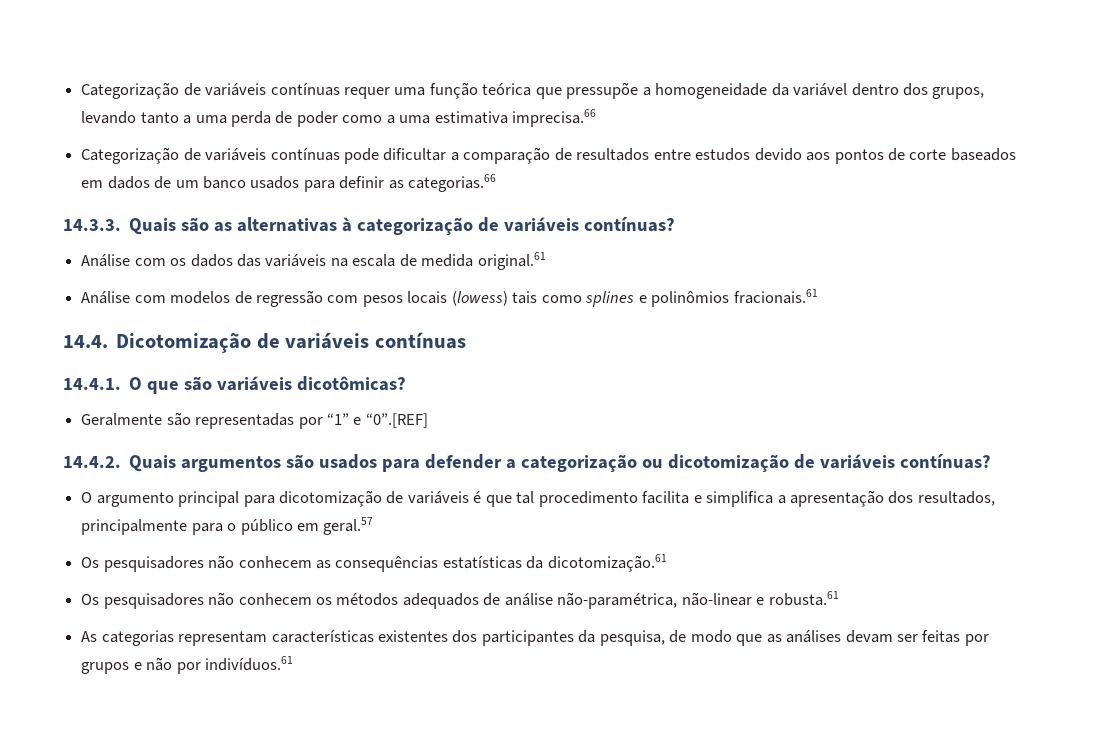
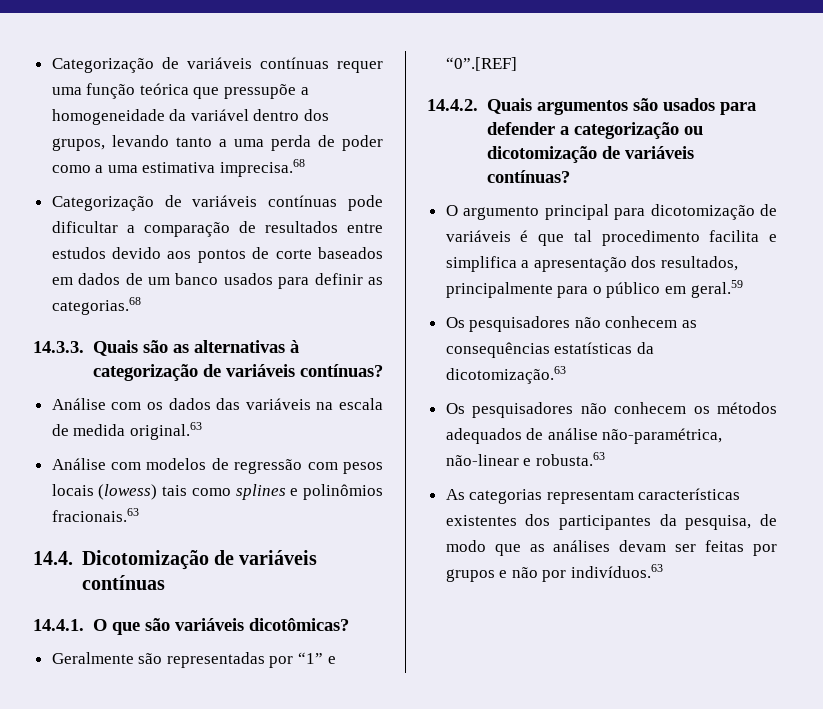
- Categorização de variáveis contínuas requer uma função teórica que pressupõe a homogeneidade da variável dentro dos grupos, levando tanto a uma perda de poder como a uma estimativa imprecisa.66
+ Categorização de variáveis contínuas requer uma função teórica que pressupõe a homogeneidade da variável dentro dos grupos, levando tanto a uma perda de poder como a uma estimativa imprecisa.68
- Categorização de variáveis contínuas pode dificultar a comparação de resultados entre estudos devido aos pontos de corte baseados em dados de um banco usados para definir as categorias.66
+ Categorização de variáveis contínuas pode dificultar a comparação de resultados entre estudos devido aos pontos de corte baseados em dados de um banco usados para definir as categorias.68
- Análise com os dados das variáveis na escala de medida original.61
+ Análise com os dados das variáveis na escala de medida original.63
- Análise com modelos de regressão com pesos locais (lowess) tais como splines e polinômios fracionais.61
+ Análise com modelos de regressão com pesos locais (lowess) tais como splines e polinômios fracionais.63
- O argumento principal para dicotomização de variáveis é que tal procedimento facilita e simplifica a apresentação dos resultados, principalmente para o público em geral.57
+ O argumento principal para dicotomização de variáveis é que tal procedimento facilita e simplifica a apresentação dos resultados, principalmente para o público em geral.59
- Os pesquisadores não conhecem as consequências estatísticas da dicotomização.61
+ Os pesquisadores não conhecem as consequências estatísticas da dicotomização.63
- Os pesquisadores não conhecem os métodos adequados de análise não-paramétrica, não-linear e robusta.61
+ Os pesquisadores não conhecem os métodos adequados de análise não-paramétrica, não-linear e robusta.63
- As categorias representam características existentes dos participantes da pesquisa, de modo que as análises devam ser feitas por grupos e não por indivíduos.61
+ As categorias representam características existentes dos participantes da pesquisa, de modo que as análises devam ser feitas por grupos e não por indivíduos.63

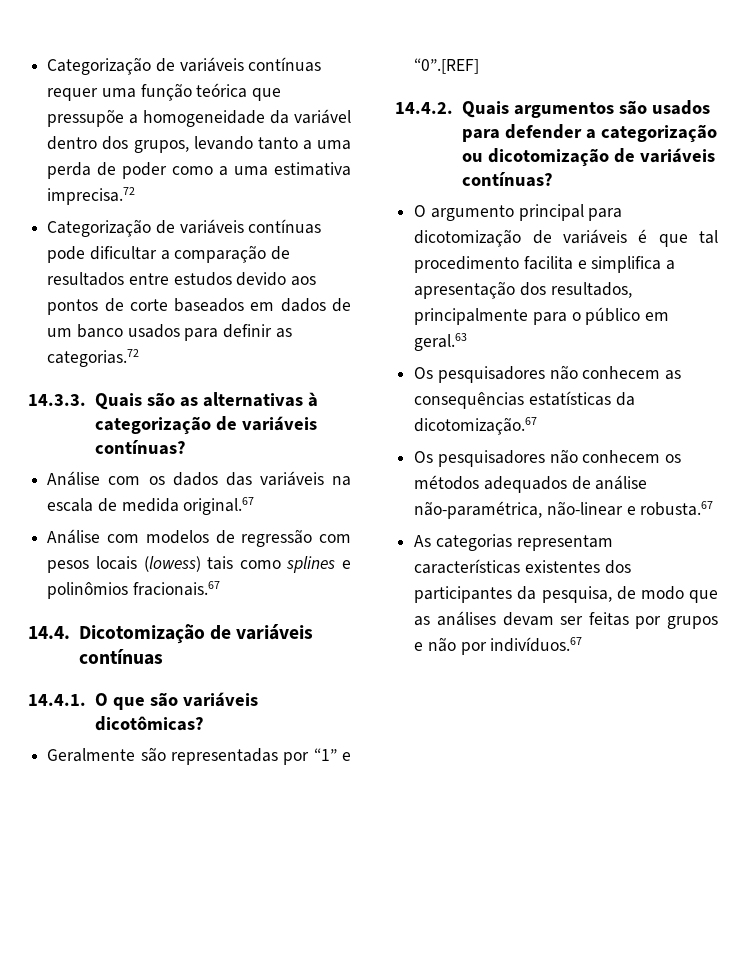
- Categorização de variáveis contínuas requer uma função teórica que pressupõe a homogeneidade da variável dentro dos grupos, levando tanto a uma perda de poder como a uma estimativa imprecisa.68
+ Categorização de variáveis contínuas requer uma função teórica que pressupõe a homogeneidade da variável dentro dos grupos, levando tanto a uma perda de poder como a uma estimativa imprecisa.72
- Categorização de variáveis contínuas pode dificultar a comparação de resultados entre estudos devido aos pontos de corte baseados em dados de um banco usados para definir as categorias.68
+ Categorização de variáveis contínuas pode dificultar a comparação de resultados entre estudos devido aos pontos de corte baseados em dados de um banco usados para definir as categorias.72
- Análise com os dados das variáveis na escala de medida original.63
+ Análise com os dados das variáveis na escala de medida original.67
- Análise com modelos de regressão com pesos locais (lowess) tais como splines e polinômios fracionais.63
+ Análise com modelos de regressão com pesos locais (lowess) tais como splines e polinômios fracionais.67
- O argumento principal para dicotomização de variáveis é que tal procedimento facilita e simplifica a apresentação dos resultados, principalmente para o público em geral.59
+ O argumento principal para dicotomização de variáveis é que tal procedimento facilita e simplifica a apresentação dos resultados, principalmente para o público em geral.63
- Os pesquisadores não conhecem as consequências estatísticas da dicotomização.63
+ Os pesquisadores não conhecem as consequências estatísticas da dicotomização.67
- Os pesquisadores não conhecem os métodos adequados de análise não-paramétrica, não-linear e robusta.63
+ Os pesquisadores não conhecem os métodos adequados de análise não-paramétrica, não-linear e robusta.67
- As categorias representam características existentes dos participantes da pesquisa, de modo que as análises devam ser feitas por grupos e não por indivíduos.63
+ As categorias representam características existentes dos participantes da pesquisa, de modo que as análises devam ser feitas por grupos e não por indivíduos.67

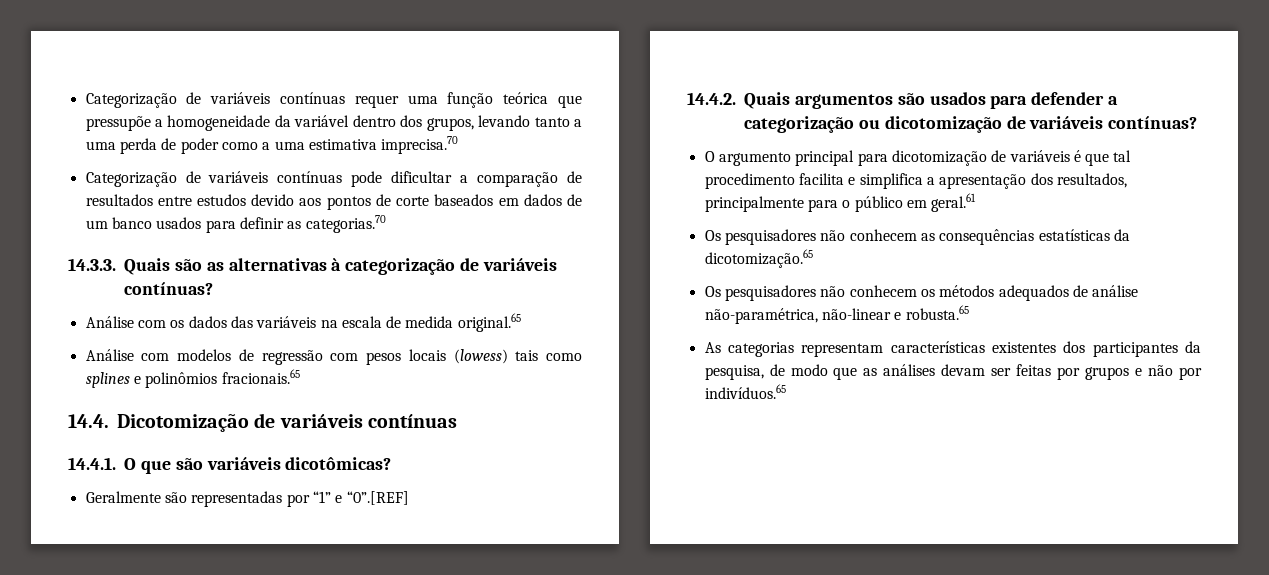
- Categorização de variáveis contínuas requer uma função teórica que pressupõe a homogeneidade da variável dentro dos grupos, levando tanto a uma perda de poder como a uma estimativa imprecisa.72
+ Categorização de variáveis contínuas requer uma função teórica que pressupõe a homogeneidade da variável dentro dos grupos, levando tanto a uma perda de poder como a uma estimativa imprecisa.70
- Categorização de variáveis contínuas pode dificultar a comparação de resultados entre estudos devido aos pontos de corte baseados em dados de um banco usados para definir as categorias.72
+ Categorização de variáveis contínuas pode dificultar a comparação de resultados entre estudos devido aos pontos de corte baseados em dados de um banco usados para definir as categorias.70
- Análise com os dados das variáveis na escala de medida original.67
+ Análise com os dados das variáveis na escala de medida original.65
- Análise com modelos de regressão com pesos locais (lowess) tais como splines e polinômios fracionais.67
+ Análise com modelos de regressão com pesos locais (lowess) tais como splines e polinômios fracionais.65
- O argumento principal para dicotomização de variáveis é que tal procedimento facilita e simplifica a apresentação dos resultados, principalmente para o público em geral.63
+ O argumento principal para dicotomização de variáveis é que tal procedimento facilita e simplifica a apresentação dos resultados, principalmente para o público em geral.61
- Os pesquisadores não conhecem as consequências estatísticas da dicotomização.67
+ Os pesquisadores não conhecem as consequências estatísticas da dicotomização.65
- Os pesquisadores não conhecem os métodos adequados de análise não-paramétrica, não-linear e robusta.67
+ Os pesquisadores não conhecem os métodos adequados de análise não-paramétrica, não-linear e robusta.65
- As categorias representam características existentes dos participantes da pesquisa, de modo que as análises devam ser feitas por grupos e não por indivíduos.67
+ As categorias representam características existentes dos participantes da pesquisa, de modo que as análises devam ser feitas por grupos e não por indivíduos.65

